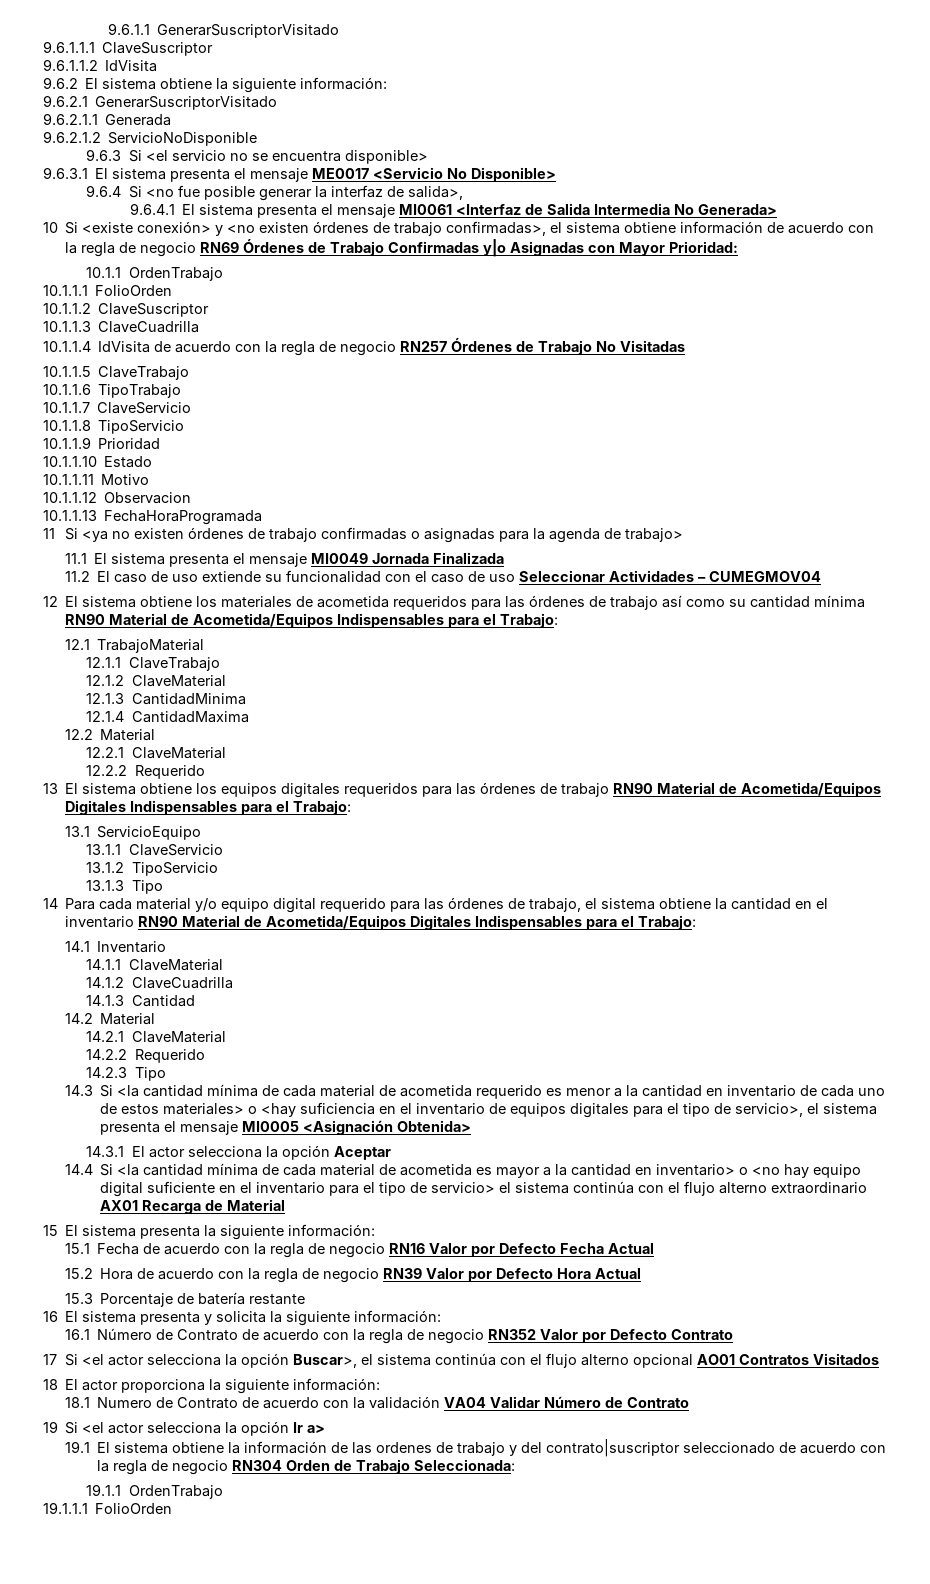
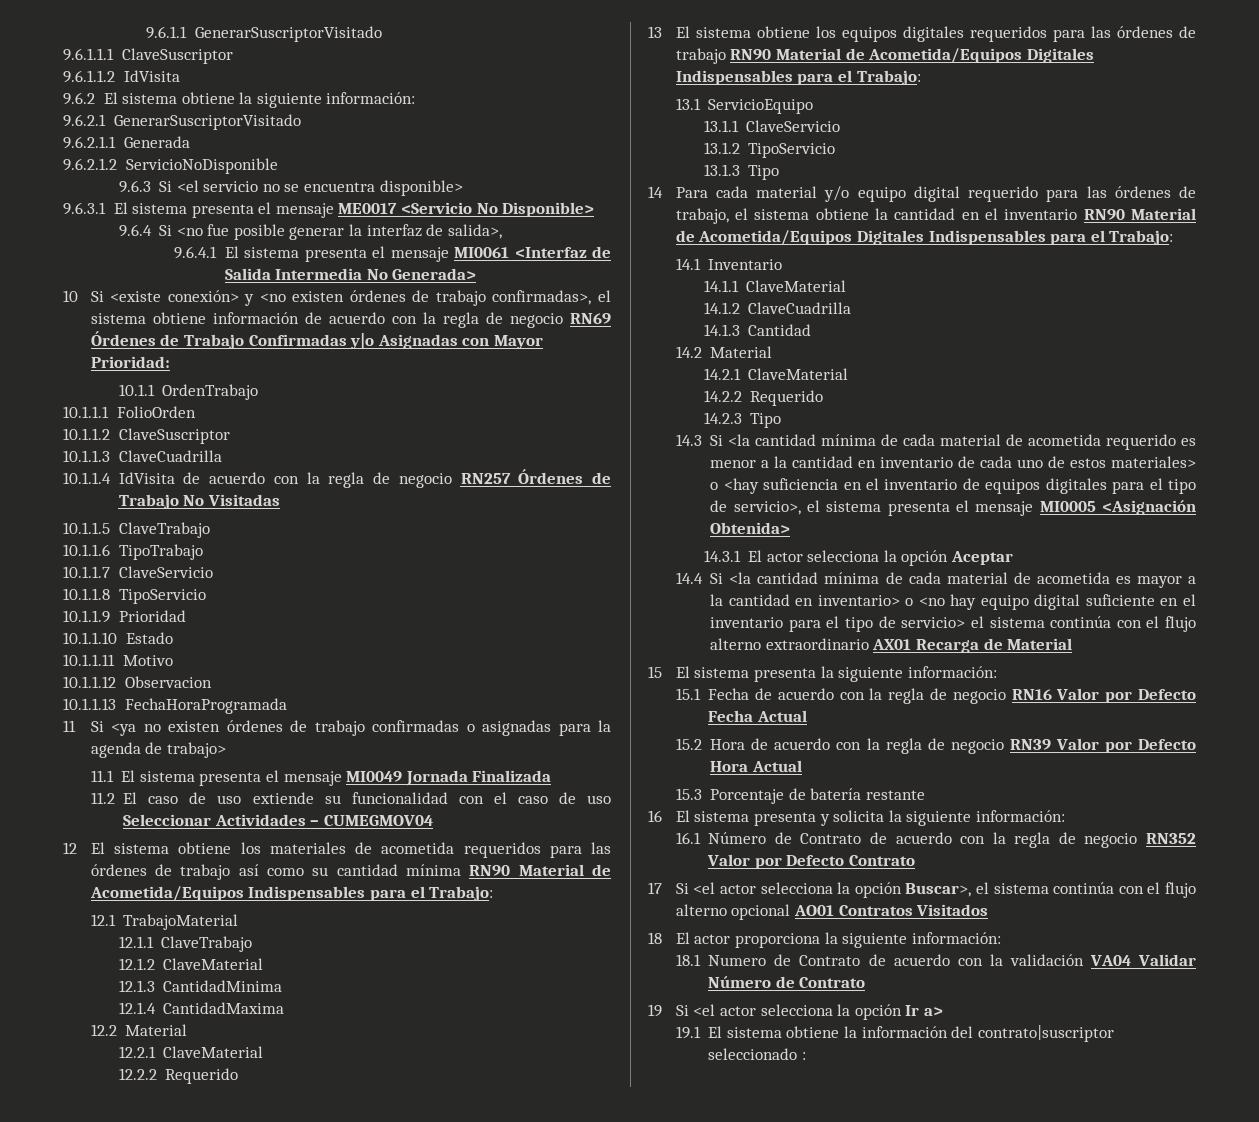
- 19.1 El sistema obtiene la información de las ordenes de trabajo y del contrato|suscriptor seleccionado de acuerdo con la regla de negocio RN304 Orden de Trabajo Seleccionada:
- 19.1.1 OrdenTrabajo
- 19.1.1.1 FolioOrden
+ 19.1 El sistema obtiene la información del contrato|suscriptor seleccionado :

